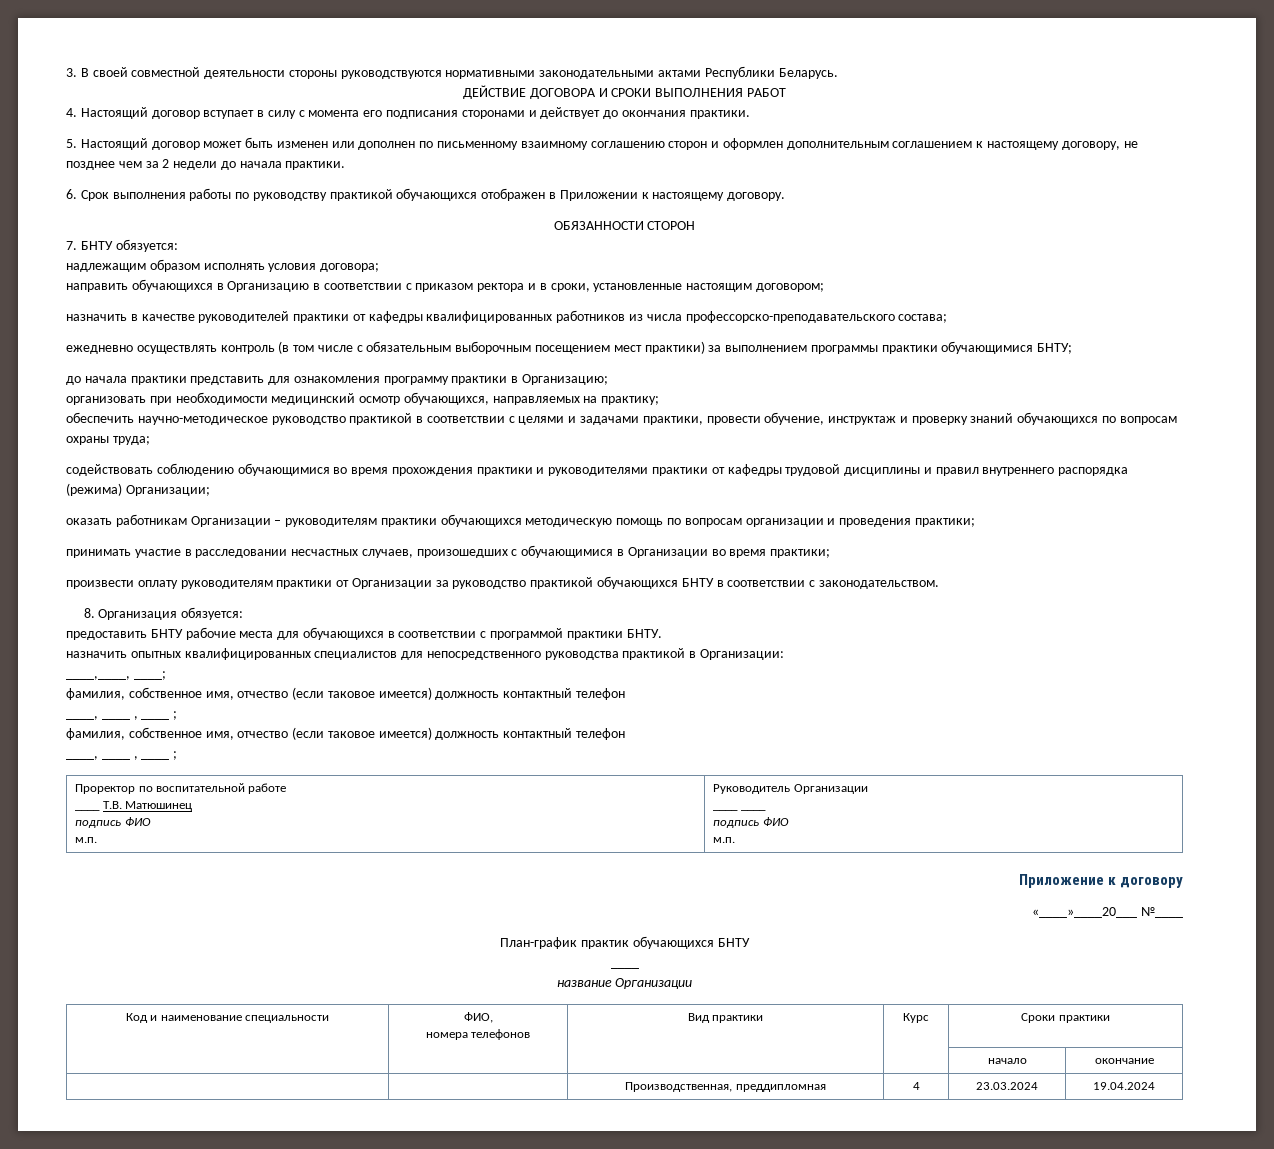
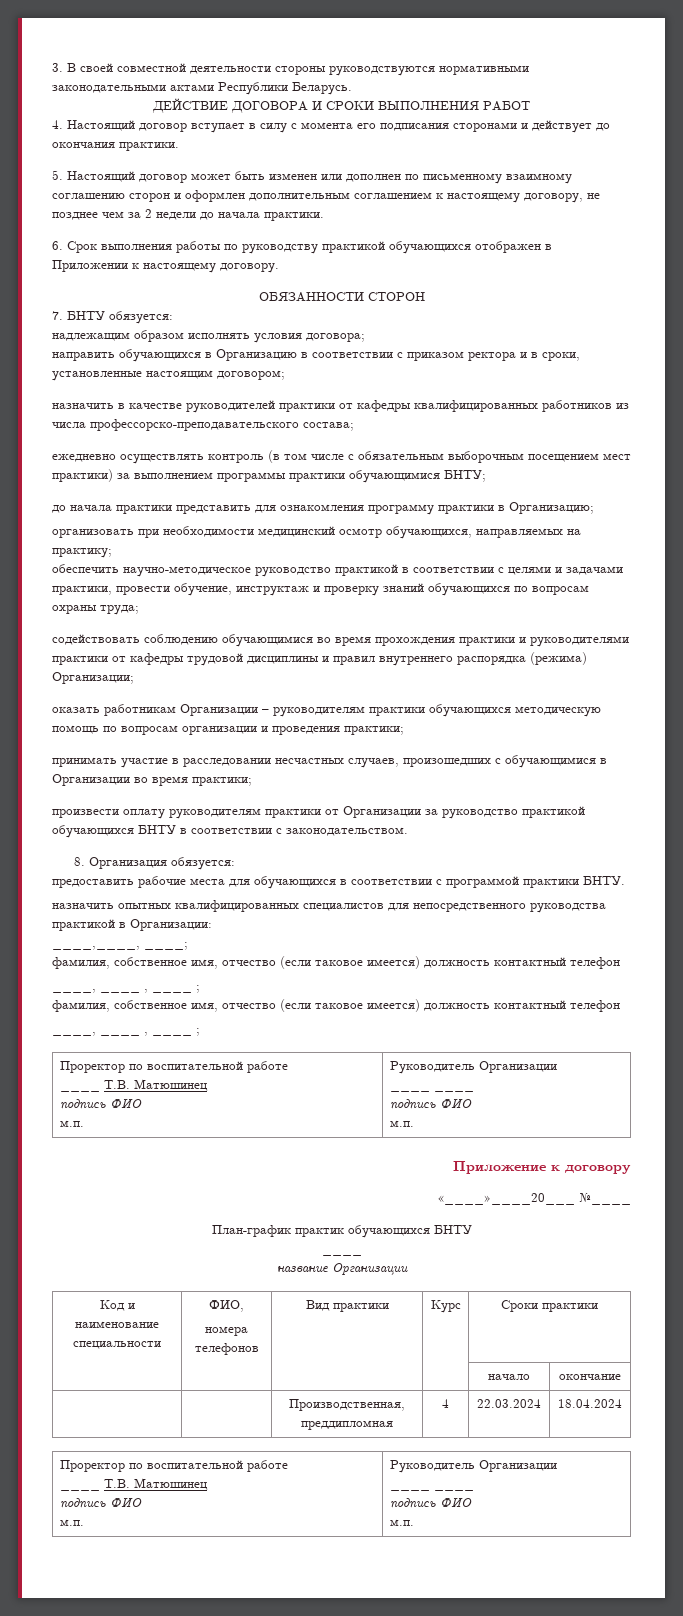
- предоставить БНТУ рабочие места для обучающихся в соответствии с программой практики БНТУ.
+ предоставить рабочие места для обучающихся в соответствии с программой практики БНТУ.
- | | Производственная, преддипломная | 4 | 23.03.2024 | 19.04.2024
+ | | Производственная, преддипломная | 4 | 22.03.2024 | 18.04.2024
+ Проректор по воспитательной работе
+ ____ Т.В. Матюшинец
+ подпись ФИО
+ м.п. | Руководитель Организации
+ ____ ____
+ подпись ФИО
+ м.п.

